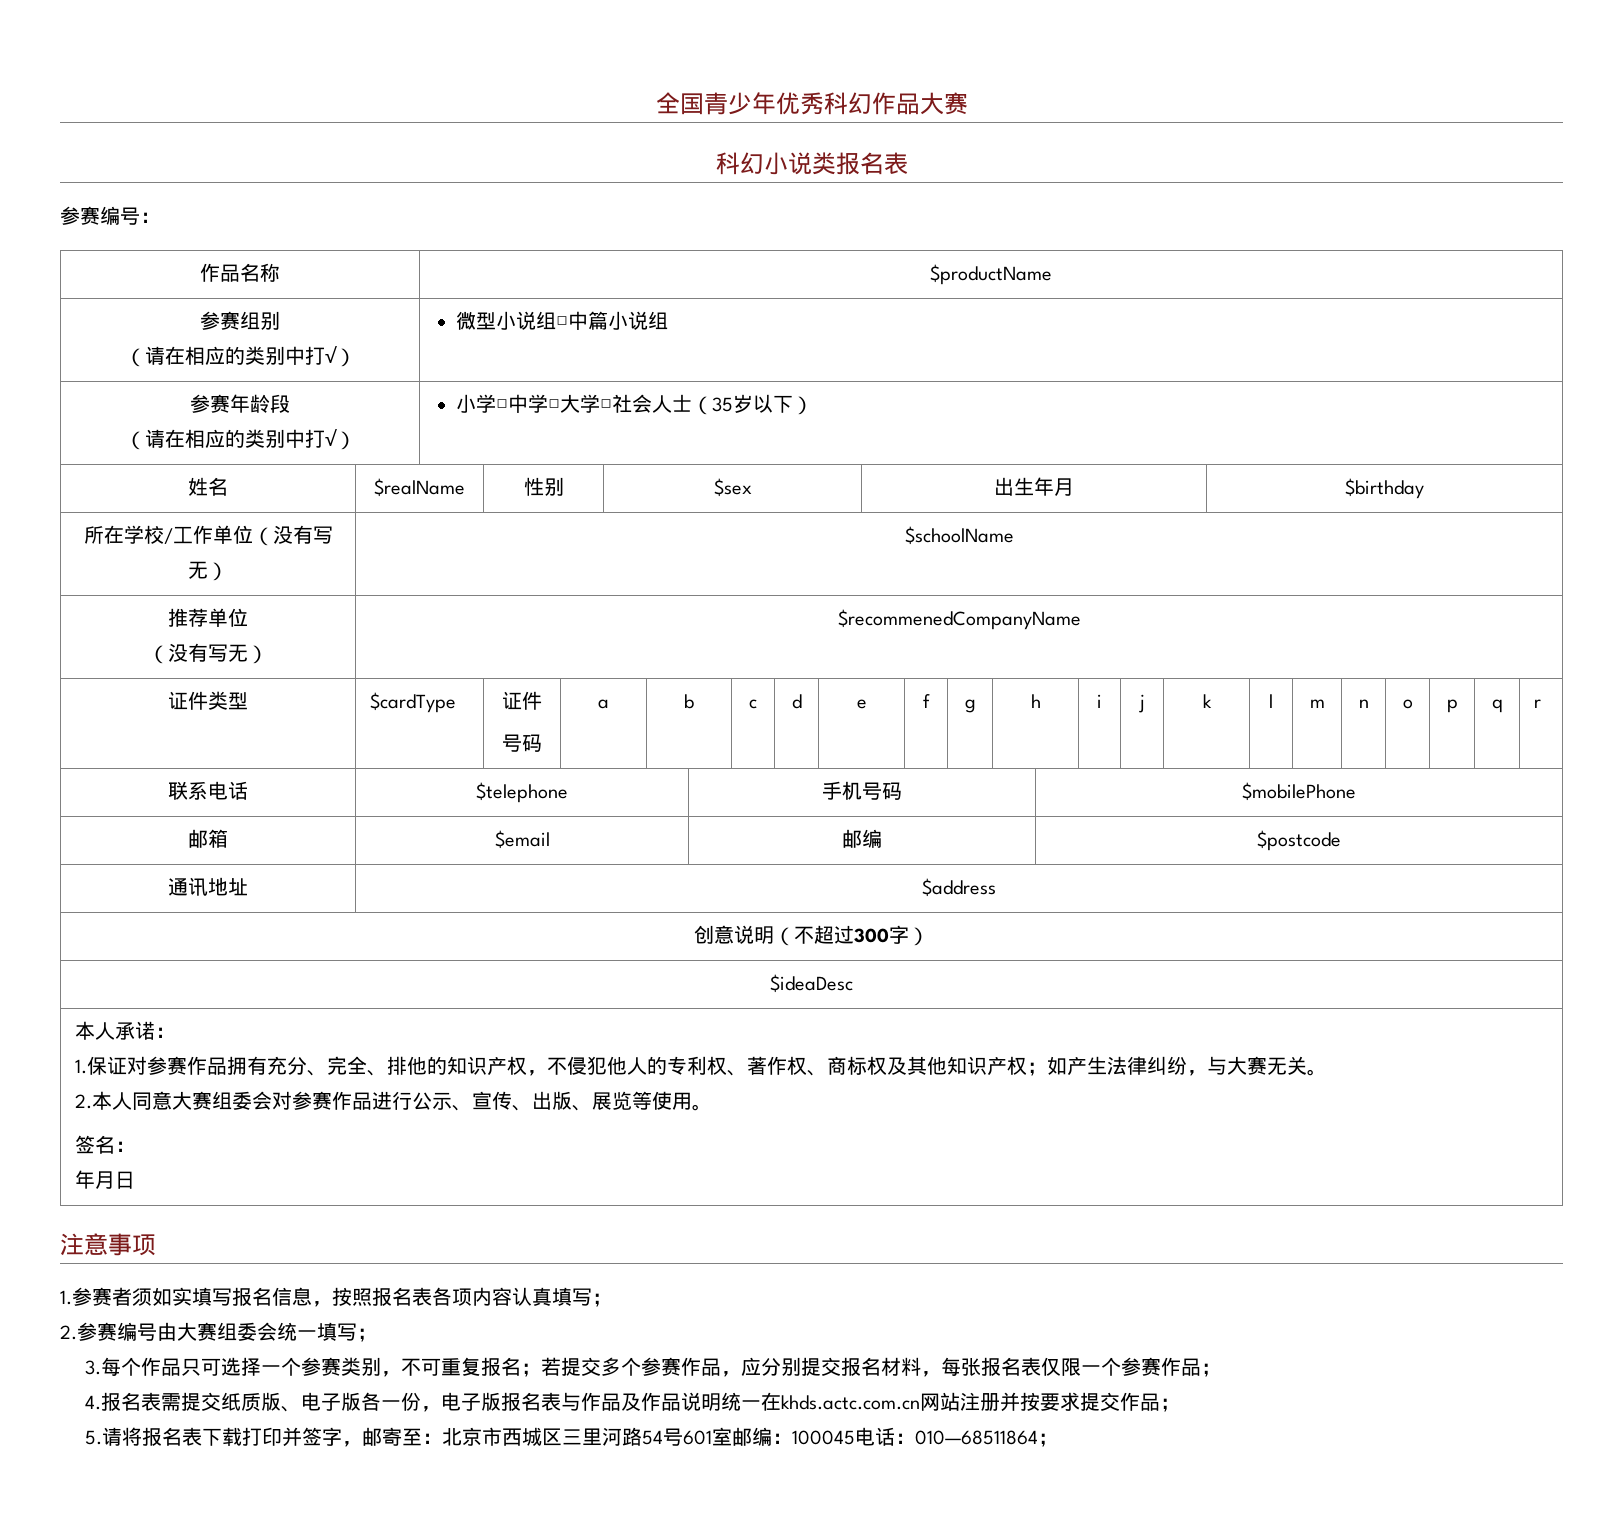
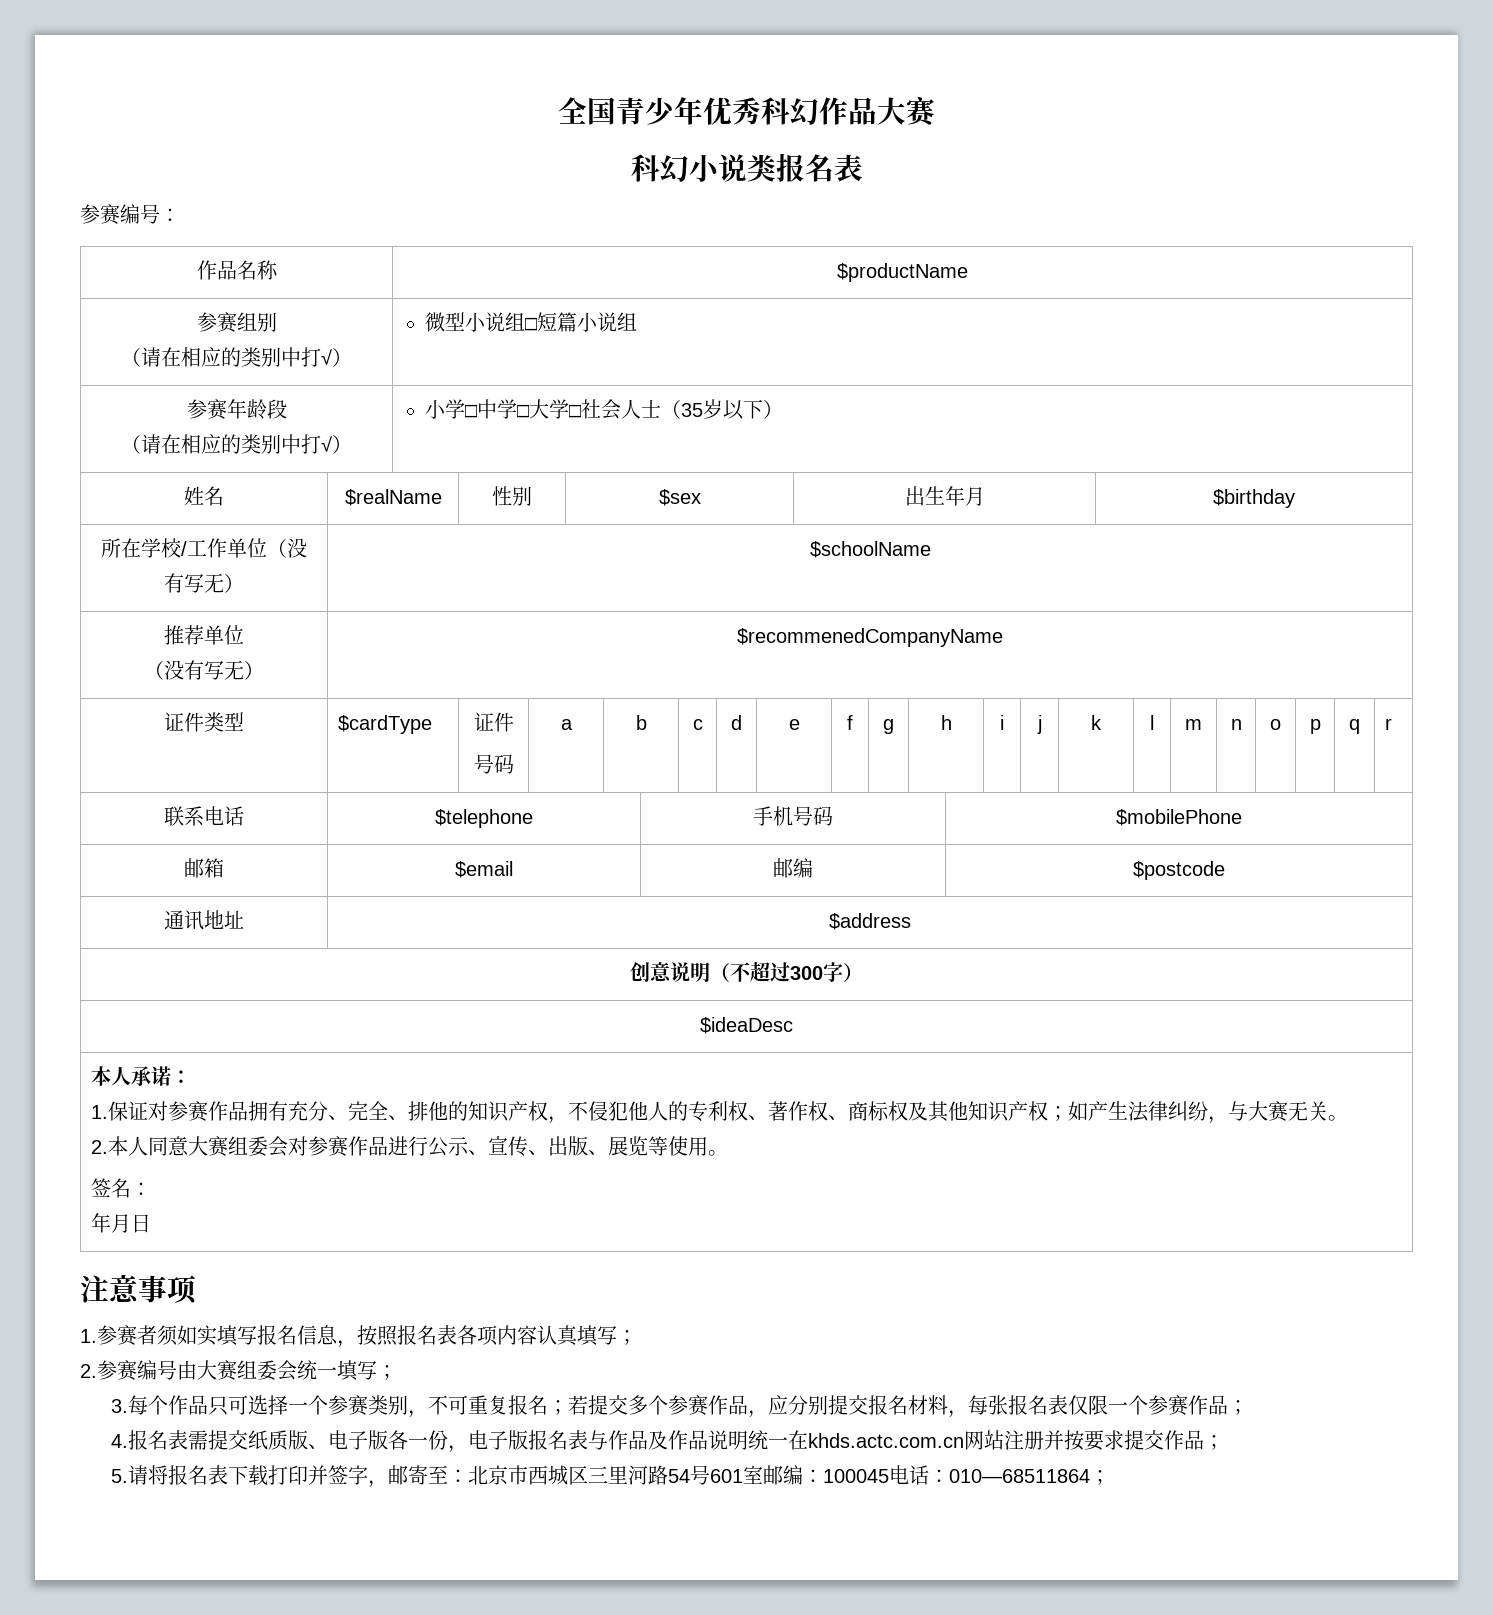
  参赛组别
- （请在相应的类别中打√） | 微型小说组□中篇小说组
+ （请在相应的类别中打√） | 微型小说组□短篇小说组

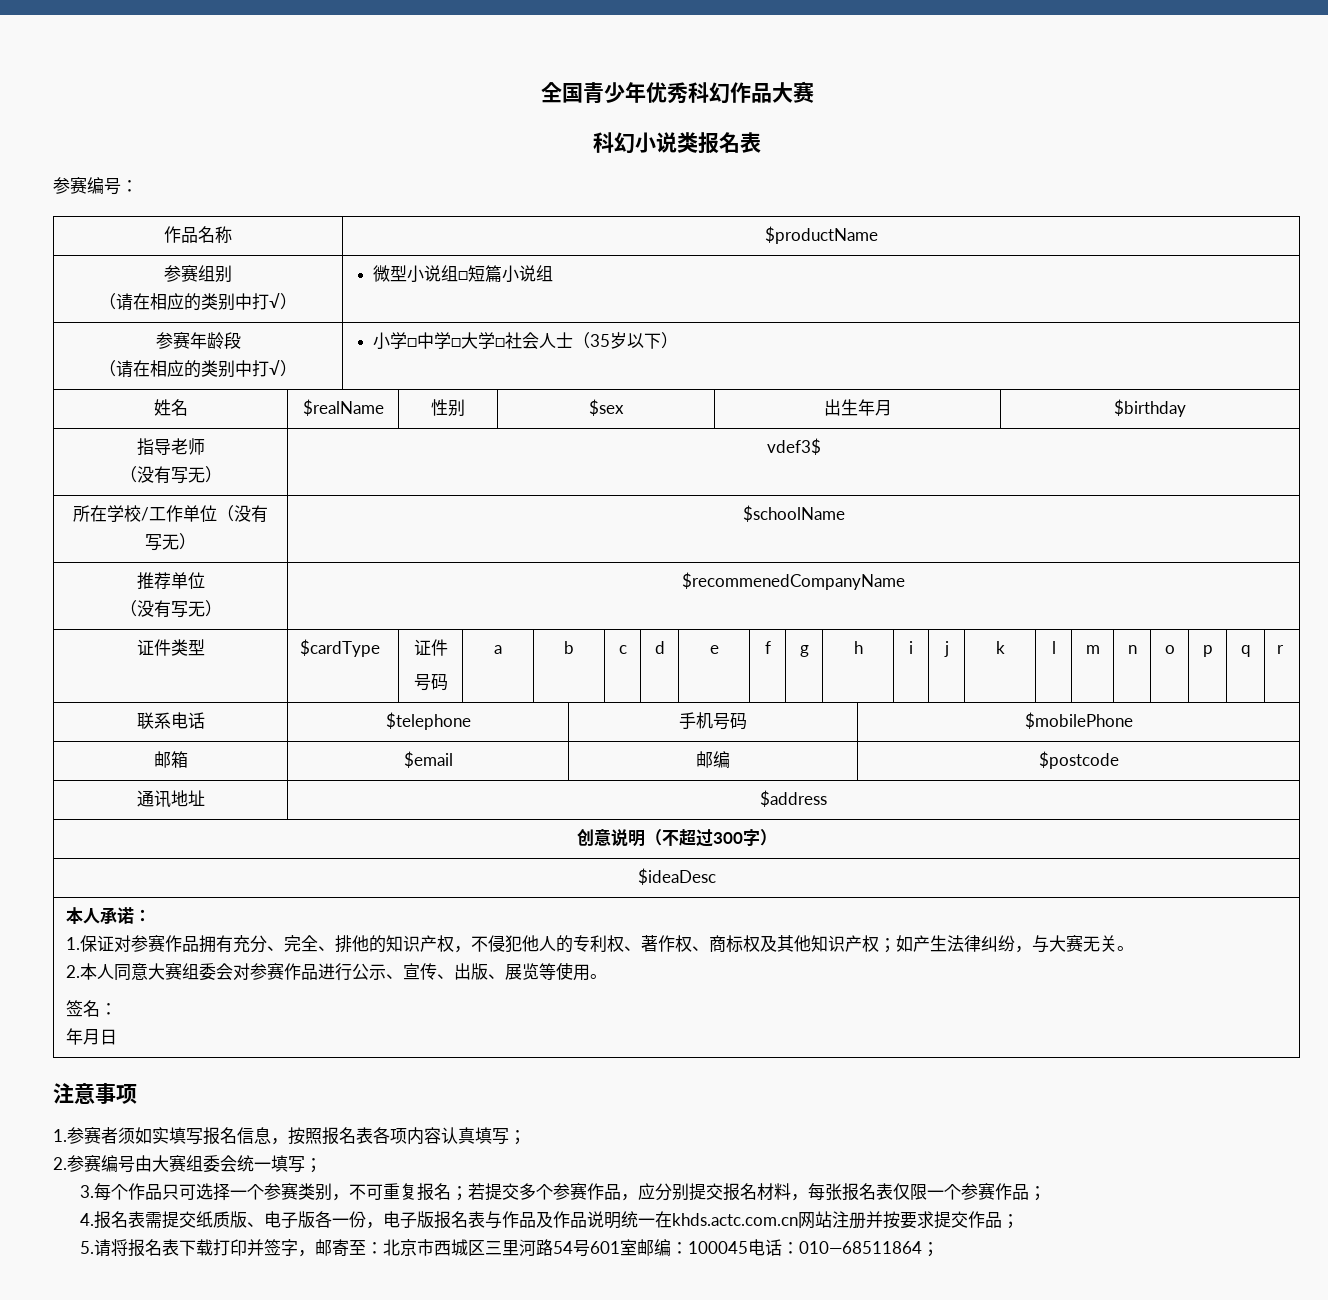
+ 指导老师
+ （没有写无） | vdef3$

